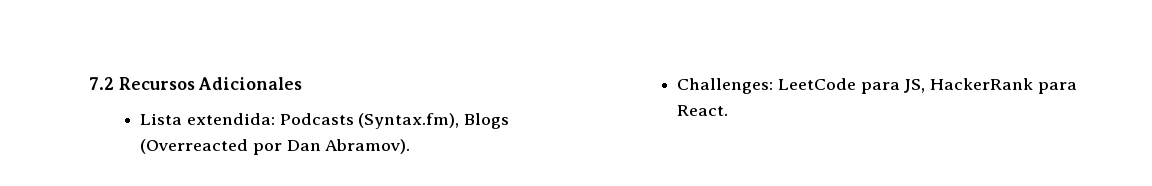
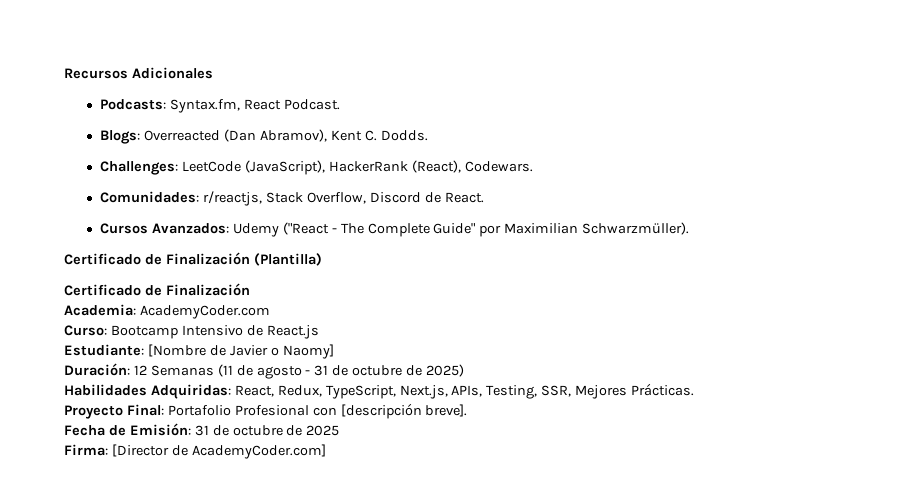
- 7.2 Recursos Adicionales
+ Recursos Adicionales
- Lista extendida: Podcasts (Syntax.fm), Blogs (Overreacted por Dan Abramov).
- Challenges: LeetCode para JS, HackerRank para React.
+ Podcasts: Syntax.fm, React Podcast.
+ Blogs: Overreacted (Dan Abramov), Kent C. Dodds.
+ Challenges: LeetCode (JavaScript), HackerRank (React), Codewars.
+ Comunidades: r/reactjs, Stack Overflow, Discord de React.
+ Cursos Avanzados: Udemy ("React - The Complete Guide" por Maximilian Schwarzmüller).
+ Certificado de Finalización (Plantilla)
+ Certificado de Finalización
+ Academia: AcademyCoder.com
+ Curso: Bootcamp Intensivo de React.js
+ Estudiante: [Nombre de Javier o Naomy]
+ Duración: 12 Semanas (11 de agosto - 31 de octubre de 2025)
+ Habilidades Adquiridas: React, Redux, TypeScript, Next.js, APIs, Testing, SSR, Mejores Prácticas.
+ Proyecto Final: Portafolio Profesional con [descripción breve].
+ Fecha de Emisión: 31 de octubre de 2025
+ Firma: [Director de AcademyCoder.com]

